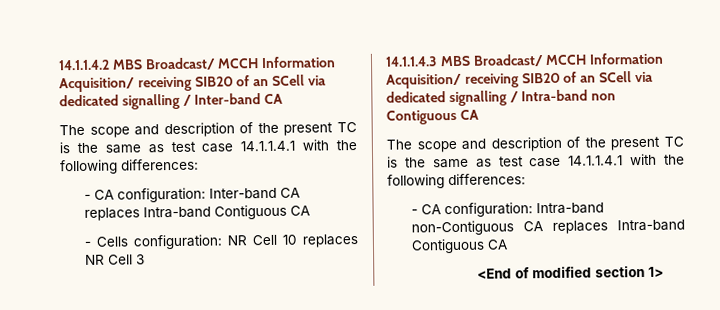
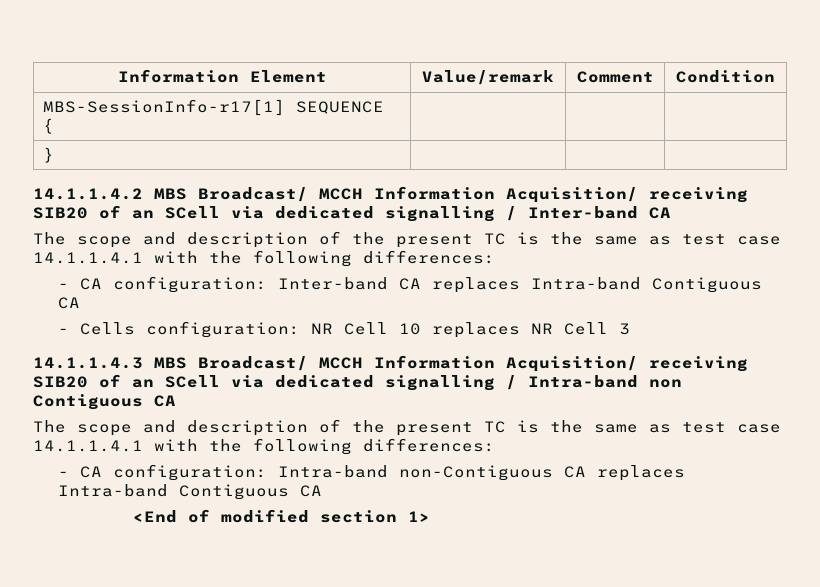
+ Information Element | Value/remark | Comment | Condition
+ MBS-SessionInfo-r17[1] SEQUENCE { | | |
+ } | | |

